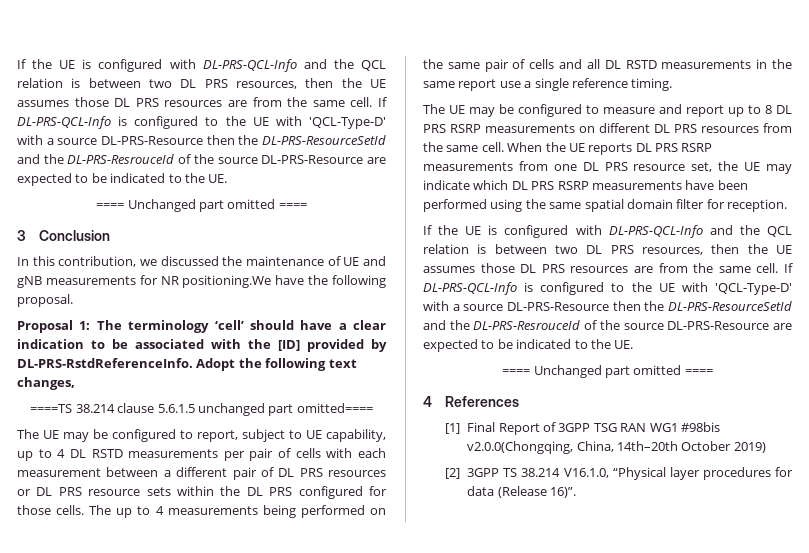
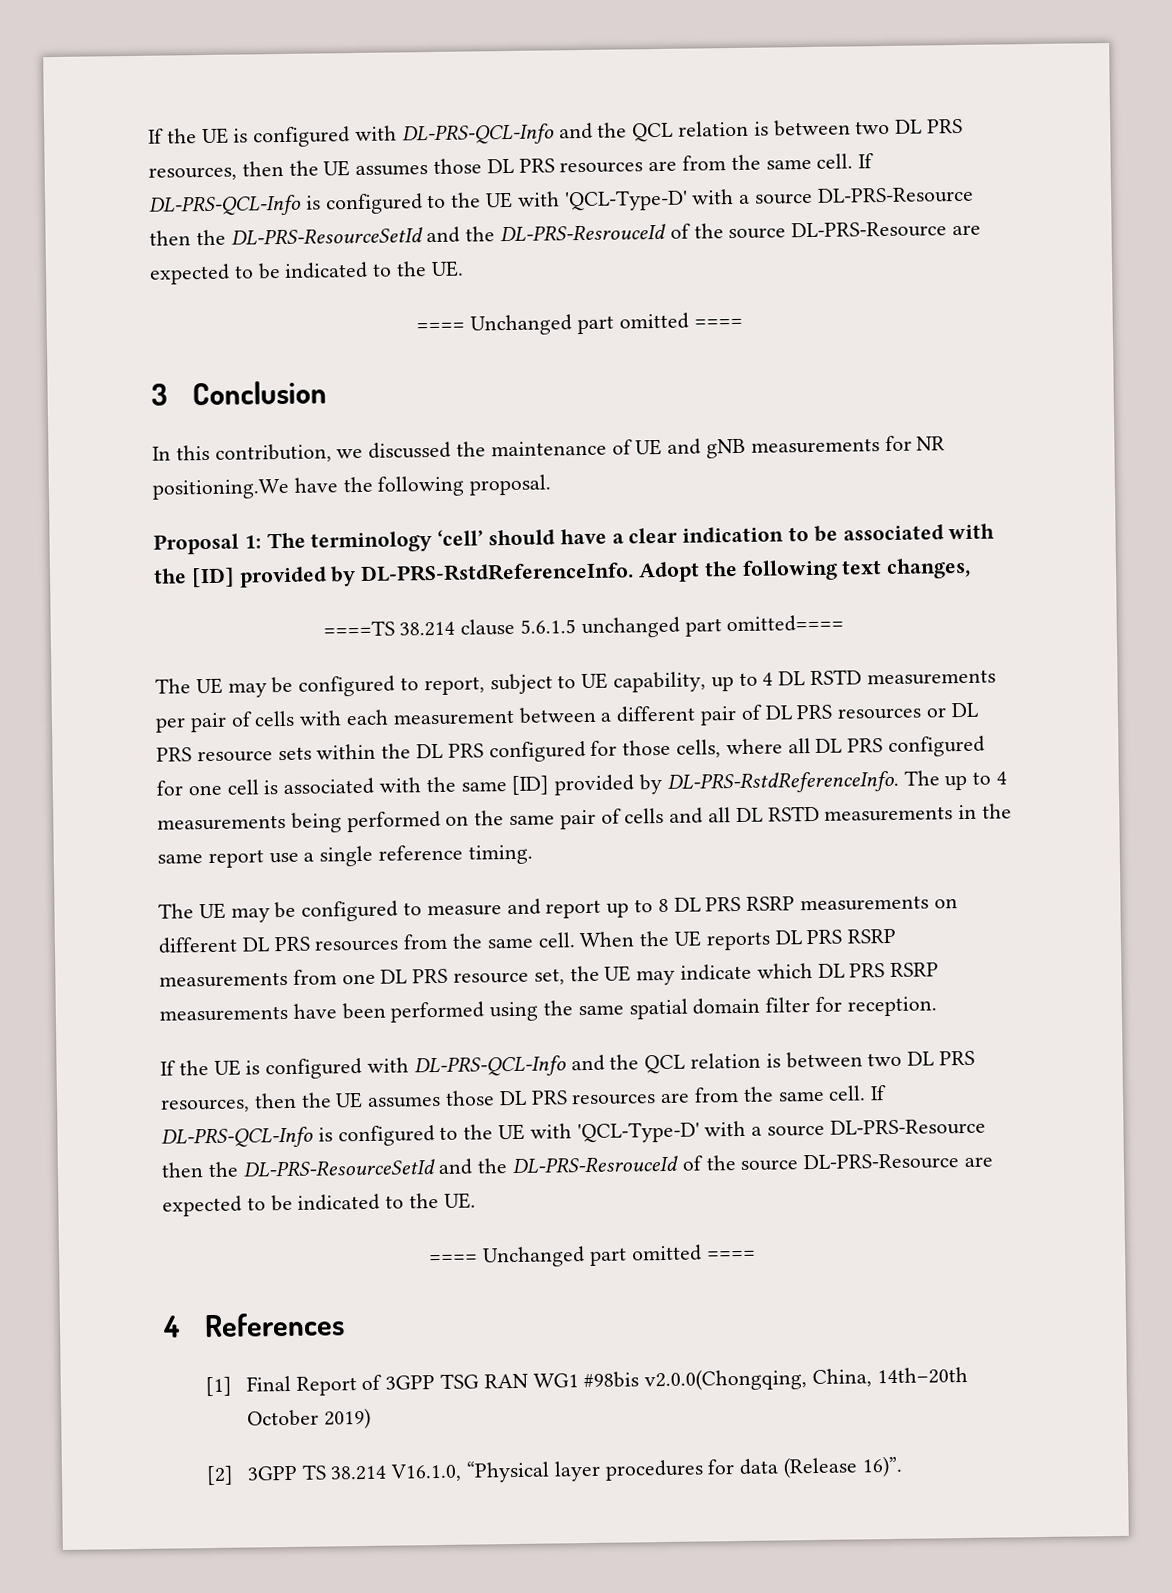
- The UE may be configured to report, subject to UE capability, up to 4 DL RSTD measurements per pair of cells with each measurement between a different pair of DL PRS resources or DL PRS resource sets within the DL PRS configured for those cells.
+ The UE may be configured to report, subject to UE capability, up to 4 DL RSTD measurements per pair of cells with each measurement between a different pair of DL PRS resources or DL PRS resource sets within the DL PRS configured for those cells, where all DL PRS configured for one cell is associated with the same [ID] provided by DL-PRS-RstdReferenceInfo.

